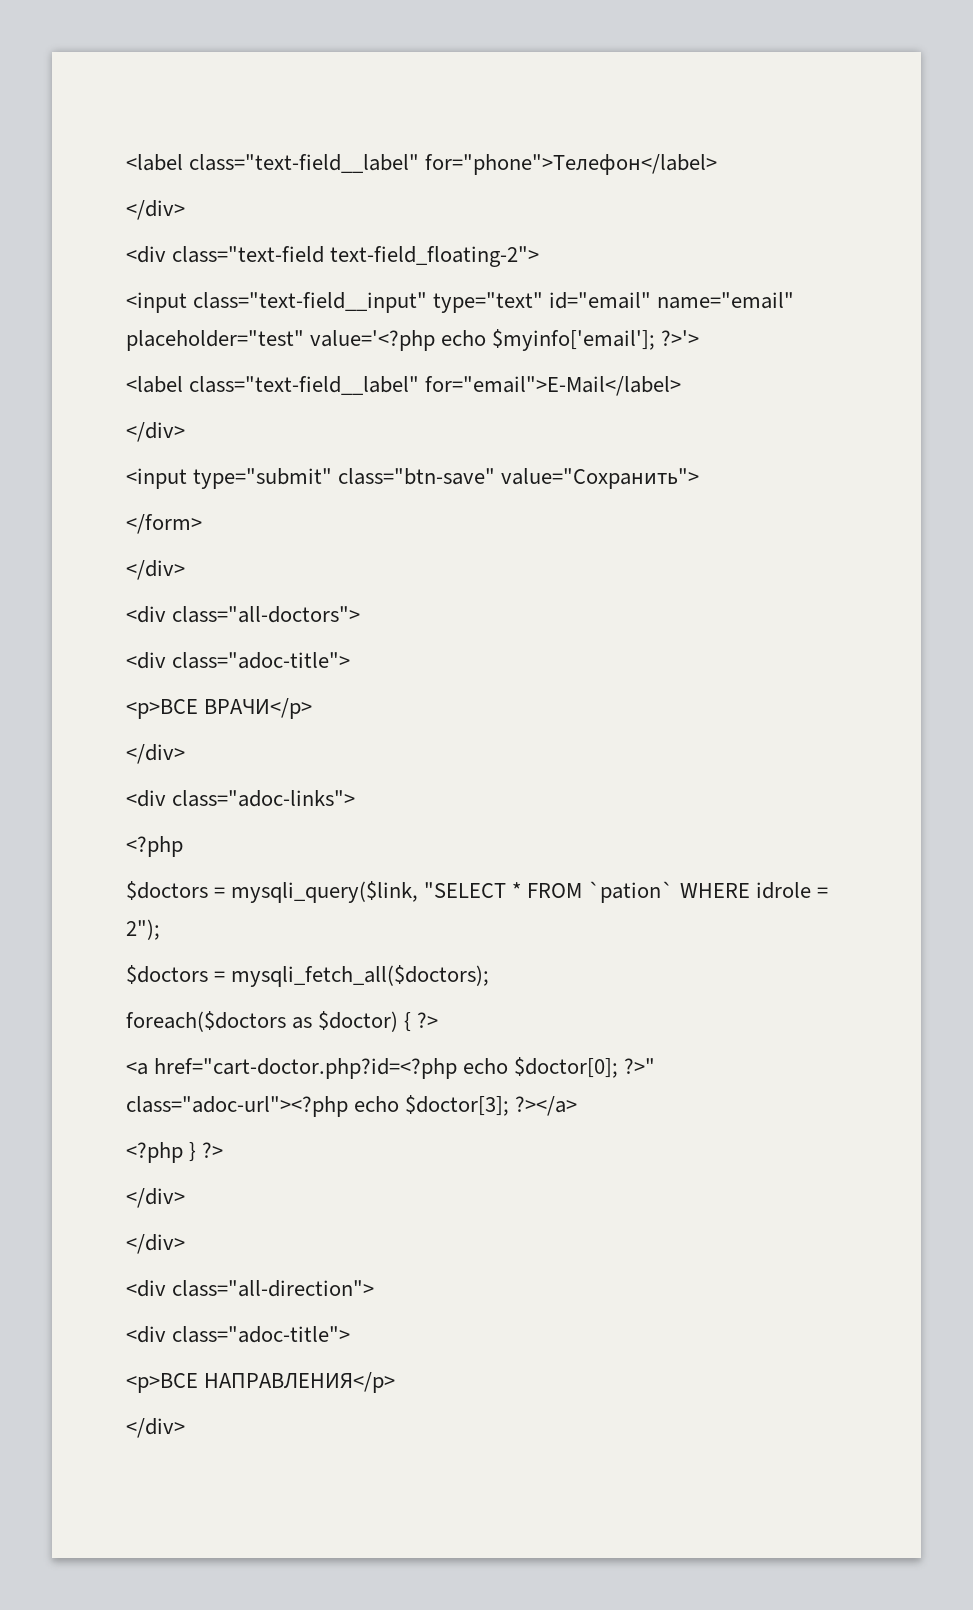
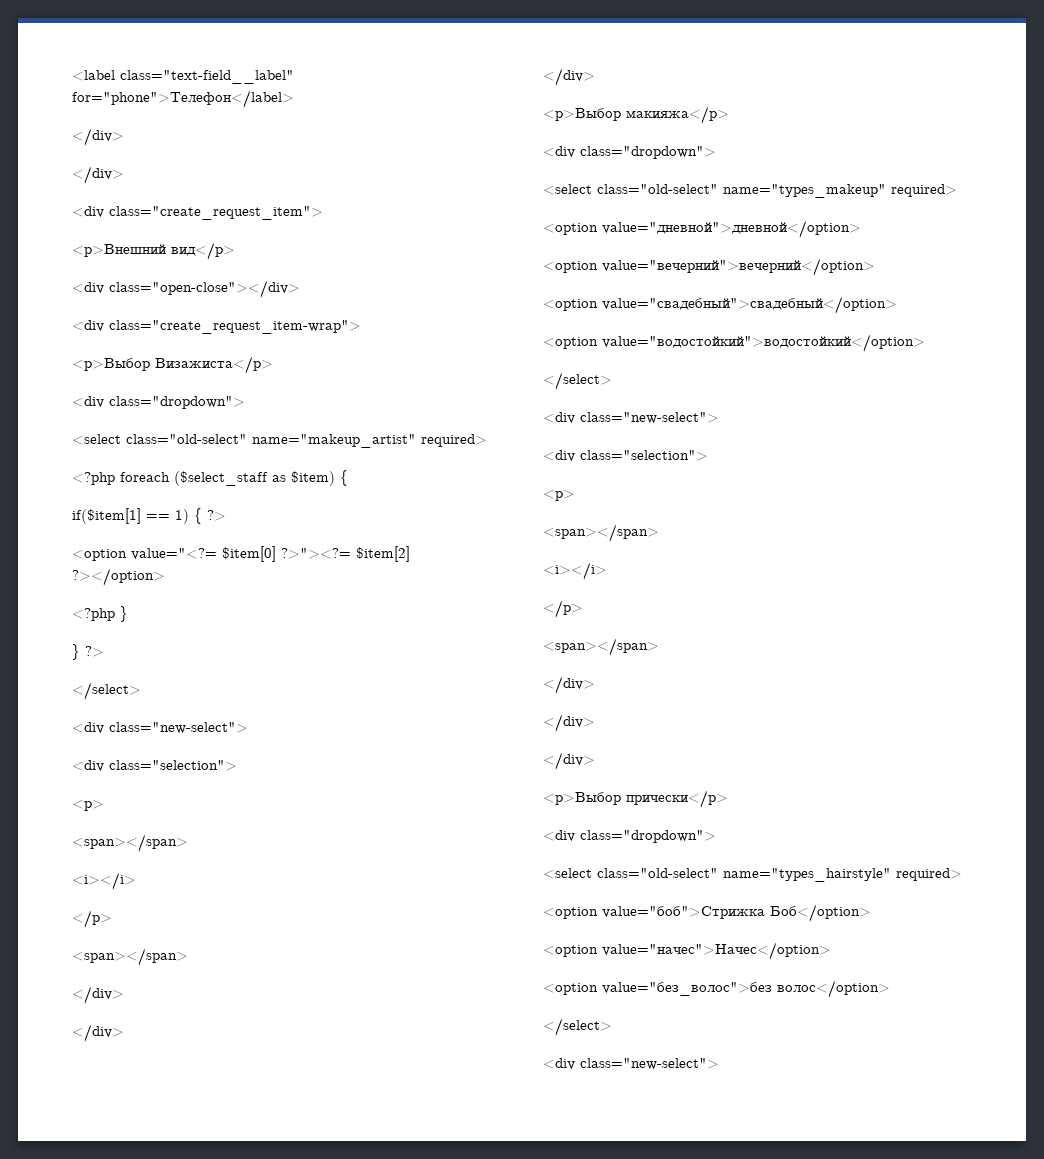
  <label class="text-field__label" for="phone">Телефон</label>
  </div>
- <div class="text-field text-field_floating-2">
- <input class="text-field__input" type="text" id="email" name="email" placeholder="test" value='<?php echo $myinfo['email']; ?>'>
- <label class="text-field__label" for="email">E-Mail</label>
  </div>
- <input type="submit" class="btn-save" value="Сохранить">
- </form>
- </div>
- <div class="all-doctors">
- <div class="adoc-title">
- <p>ВСЕ ВРАЧИ</p>
- </div>
- <div class="adoc-links">
- <?php
- $doctors = mysqli_query($link, "SELECT * FROM `pation` WHERE idrole = 2");
- $doctors = mysqli_fetch_all($doctors);
- foreach($doctors as $doctor) { ?>
- <a href="cart-doctor.php?id=<?php echo $doctor[0]; ?>" class="adoc-url"><?php echo $doctor[3]; ?></a>
+ <div class="create_request_item">
+ <p>Внешний вид</p>
+ <div class="open-close"></div>
+ <div class="create_request_item-wrap">
+ <p>Выбор Визажиста</p>
+ <div class="dropdown">
+ <select class="old-select" name="makeup_artist" required>
+ <?php foreach ($select_staff as $item) {
+ if($item[1] == 1) { ?>
+ <option value="<?= $item[0] ?>"><?= $item[2] ?></option>
- <?php } ?>
+ <?php }
+ } ?>
+ </select>
+ <div class="new-select">
+ <div class="selection">
+ <p>
+ <span></span>
+ <i></i>
+ </p>
+ <span></span>
  </div>
  </div>
- <div class="all-direction">
- <div class="adoc-title">
- <p>ВСЕ НАПРАВЛЕНИЯ</p>
  </div>
+ <p>Выбор макияжа</p>
+ <div class="dropdown">
+ <select class="old-select" name="types_makeup" required>
+ <option value="дневной">дневной</option>
+ <option value="вечерний">вечерний</option>
+ <option value="свадебный">свадебный</option>
+ <option value="водостойкий">водостойкий</option>
+ </select>
+ <div class="new-select">
+ <div class="selection">
+ <p>
+ <span></span>
+ <i></i>
+ </p>
+ <span></span>
+ </div>
+ </div>
+ </div>
+ <p>Выбор прически</p>
+ <div class="dropdown">
+ <select class="old-select" name="types_hairstyle" required>
+ <option value="боб">Стрижка Боб</option>
+ <option value="начес">Начес</option>
+ <option value="без_волос">без волос</option>
+ </select>
+ <div class="new-select">

